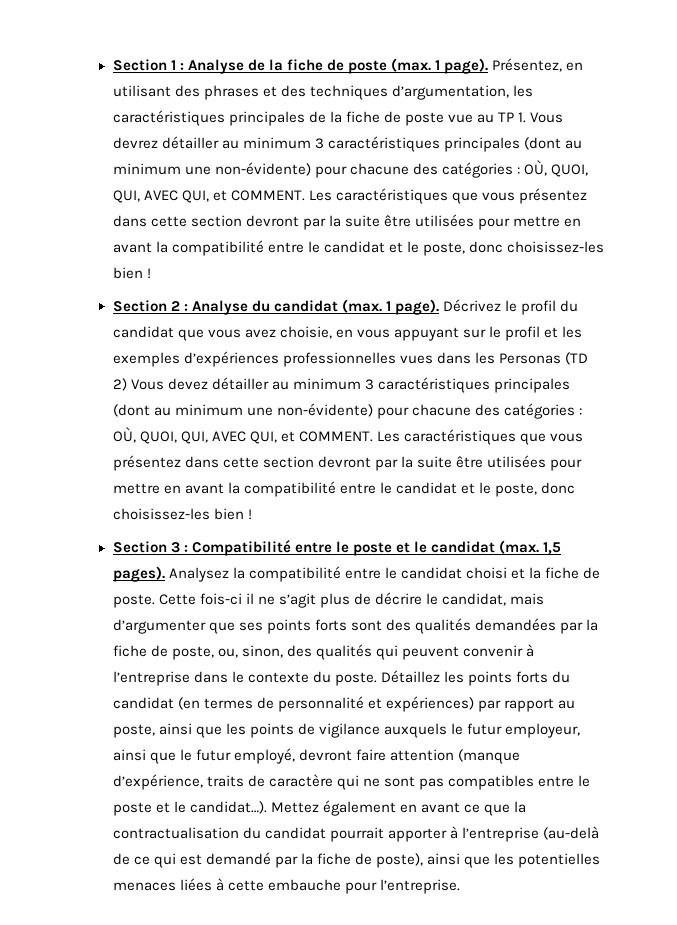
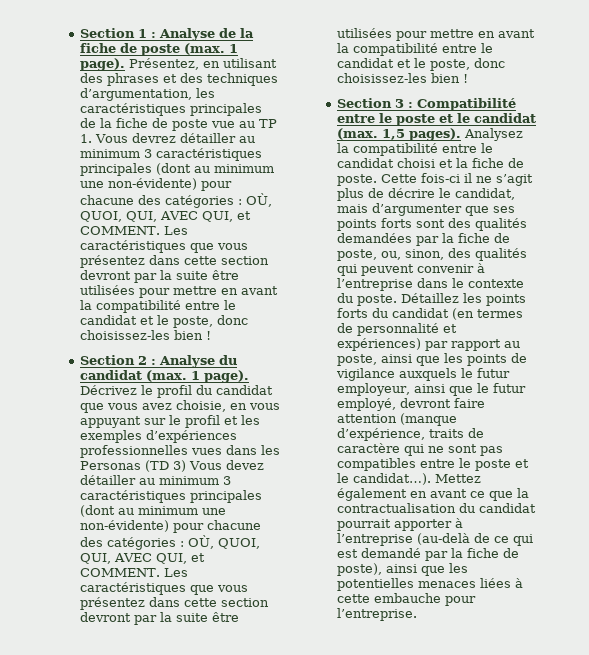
- Décrivez le profil du candidat que vous avez choisie, en vous appuyant sur le profil et les exemples d’expériences professionnelles vues dans les Personas (TD 2) Vous devez détailler au minimum 3 caractéristiques principales (dont au minimum une non-évidente) pour chacune des catégories : OÙ, QUOI, QUI, AVEC QUI, et COMMENT.
+ Décrivez le profil du candidat que vous avez choisie, en vous appuyant sur le profil et les exemples d’expériences professionnelles vues dans les Personas (TD 3) Vous devez détailler au minimum 3 caractéristiques principales (dont au minimum une non-évidente) pour chacune des catégories : OÙ, QUOI, QUI, AVEC QUI, et COMMENT.

